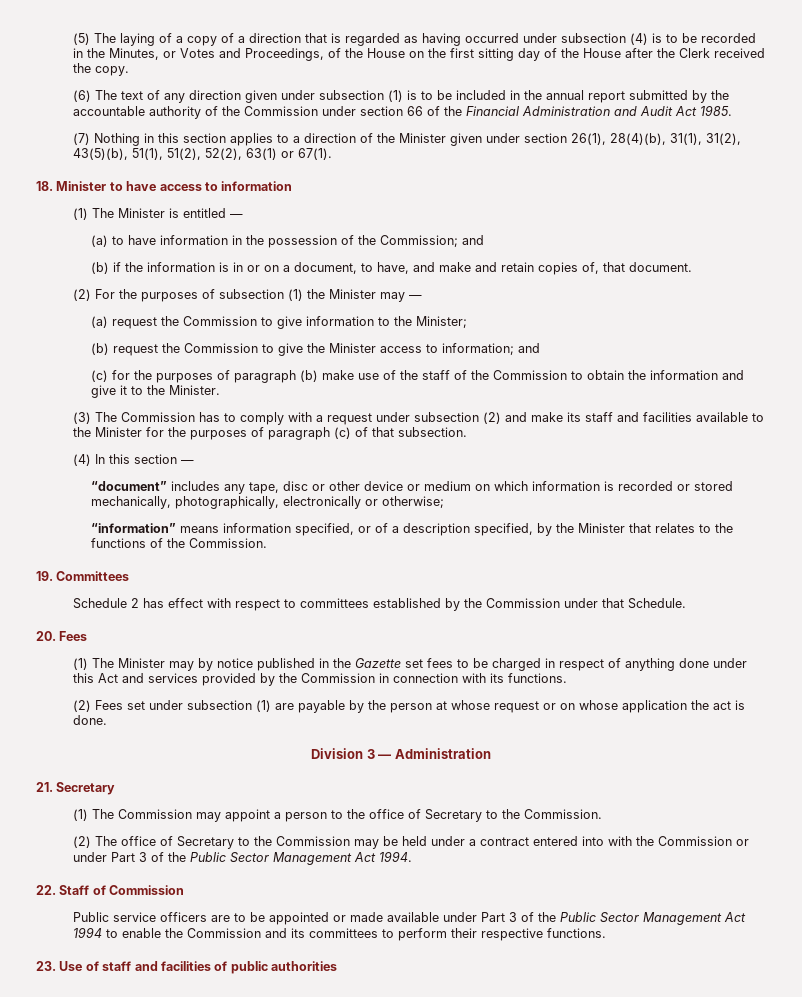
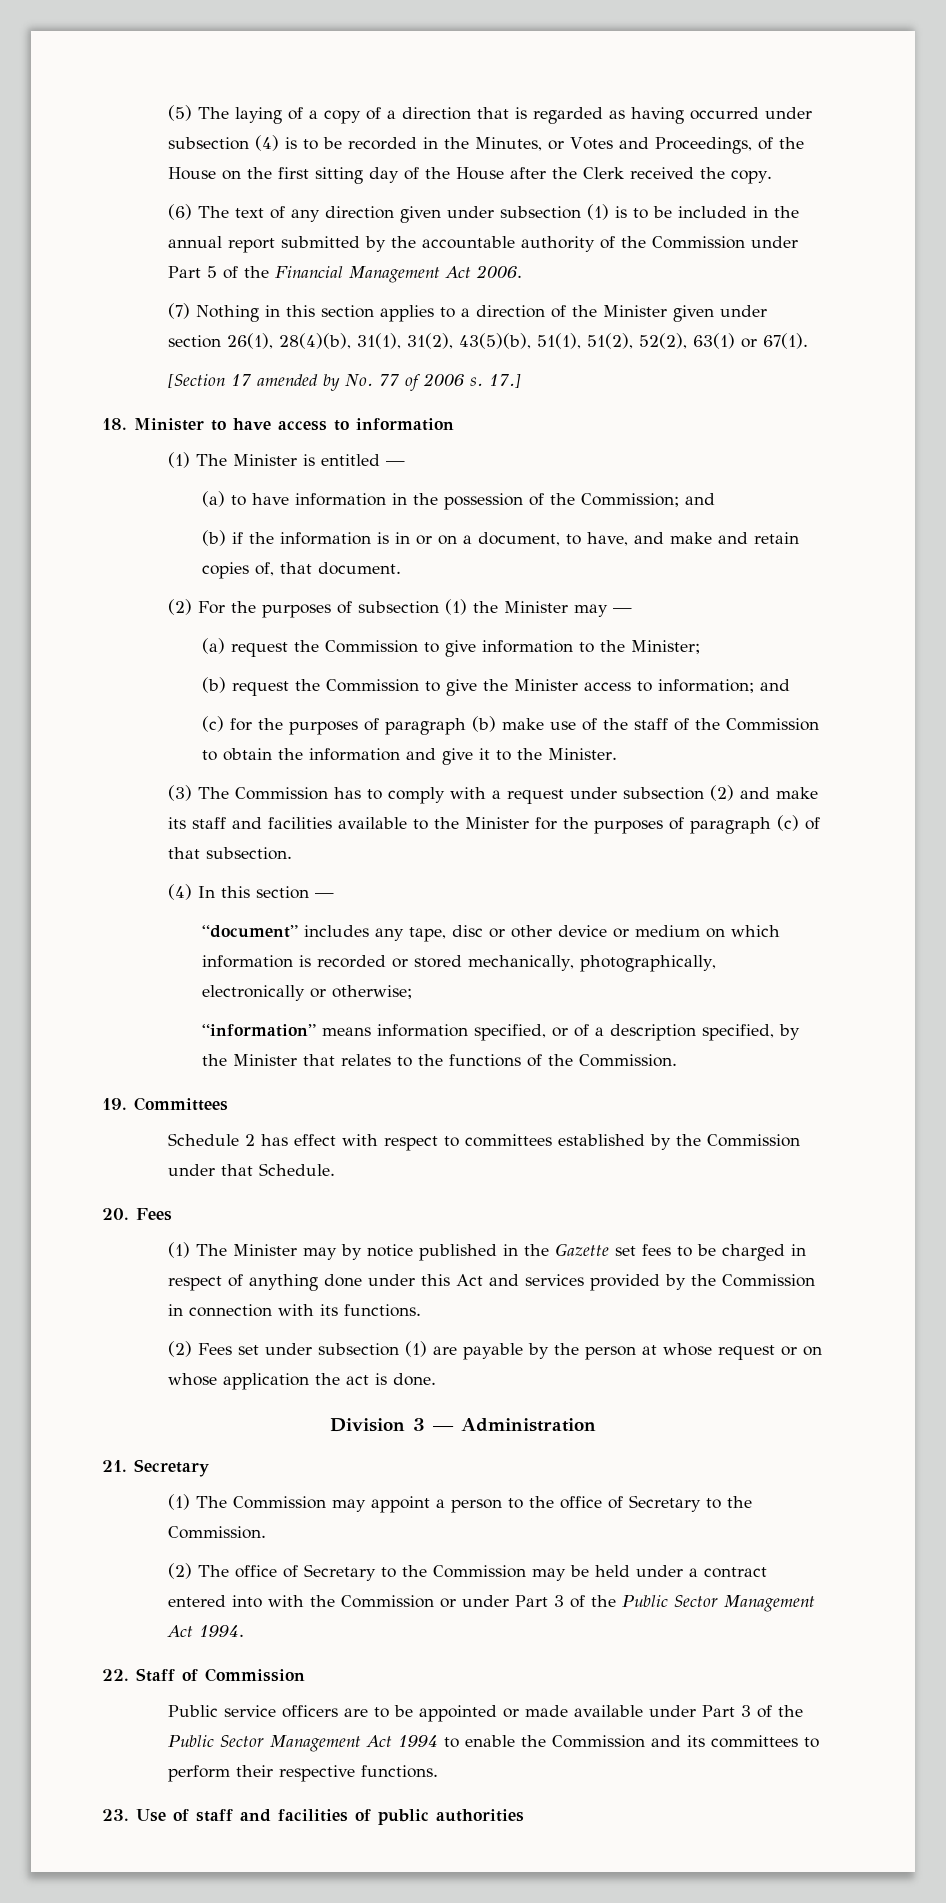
- (6) The text of any direction given under subsection (1) is to be included in the annual report submitted by the accountable authority of the Commission under section 66 of the Financial Administration and Audit Act 1985.
+ (6) The text of any direction given under subsection (1) is to be included in the annual report submitted by the accountable authority of the Commission under Part 5 of the Financial Management Act 2006.
+ [Section 17 amended by No. 77 of 2006 s. 17.]

